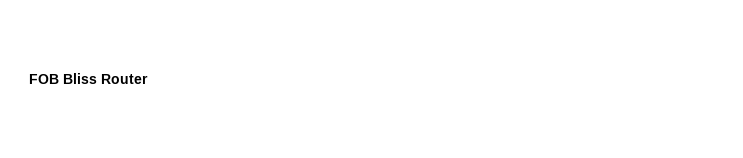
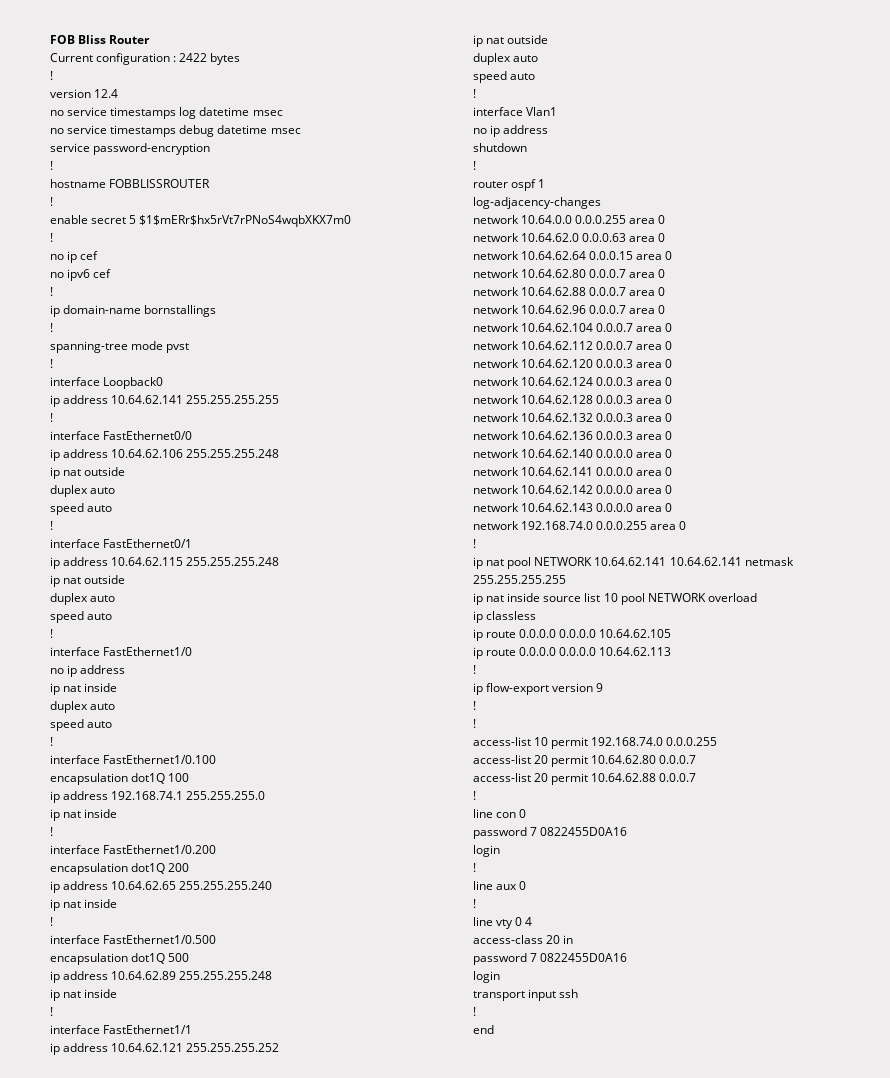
+ Current configuration : 2422 bytes
+ !
+ version 12.4
+ no service timestamps log datetime msec
+ no service timestamps debug datetime msec
+ service password-encryption
+ !
+ hostname FOBBLISSROUTER
+ !
+ enable secret 5 $1$mERr$hx5rVt7rPNoS4wqbXKX7m0
+ !
+ no ip cef
+ no ipv6 cef
+ !
+ ip domain-name bornstallings
+ !
+ spanning-tree mode pvst
+ !
+ interface Loopback0
+ ip address 10.64.62.141 255.255.255.255
+ !
+ interface FastEthernet0/0
+ ip address 10.64.62.106 255.255.255.248
+ ip nat outside
+ duplex auto
+ speed auto
+ !
+ interface FastEthernet0/1
+ ip address 10.64.62.115 255.255.255.248
+ ip nat outside
+ duplex auto
+ speed auto
+ !
+ interface FastEthernet1/0
+ no ip address
+ ip nat inside
+ duplex auto
+ speed auto
+ !
+ interface FastEthernet1/0.100
+ encapsulation dot1Q 100
+ ip address 192.168.74.1 255.255.255.0
+ ip nat inside
+ !
+ interface FastEthernet1/0.200
+ encapsulation dot1Q 200
+ ip address 10.64.62.65 255.255.255.240
+ ip nat inside
+ !
+ interface FastEthernet1/0.500
+ encapsulation dot1Q 500
+ ip address 10.64.62.89 255.255.255.248
+ ip nat inside
+ !
+ interface FastEthernet1/1
+ ip address 10.64.62.121 255.255.255.252
+ ip nat outside
+ duplex auto
+ speed auto
+ !
+ interface Vlan1
+ no ip address
+ shutdown
+ !
+ router ospf 1
+ log-adjacency-changes
+ network 10.64.0.0 0.0.0.255 area 0
+ network 10.64.62.0 0.0.0.63 area 0
+ network 10.64.62.64 0.0.0.15 area 0
+ network 10.64.62.80 0.0.0.7 area 0
+ network 10.64.62.88 0.0.0.7 area 0
+ network 10.64.62.96 0.0.0.7 area 0
+ network 10.64.62.104 0.0.0.7 area 0
+ network 10.64.62.112 0.0.0.7 area 0
+ network 10.64.62.120 0.0.0.3 area 0
+ network 10.64.62.124 0.0.0.3 area 0
+ network 10.64.62.128 0.0.0.3 area 0
+ network 10.64.62.132 0.0.0.3 area 0
+ network 10.64.62.136 0.0.0.3 area 0
+ network 10.64.62.140 0.0.0.0 area 0
+ network 10.64.62.141 0.0.0.0 area 0
+ network 10.64.62.142 0.0.0.0 area 0
+ network 10.64.62.143 0.0.0.0 area 0
+ network 192.168.74.0 0.0.0.255 area 0
+ !
+ ip nat pool NETWORK 10.64.62.141 10.64.62.141 netmask 255.255.255.255
+ ip nat inside source list 10 pool NETWORK overload
+ ip classless
+ ip route 0.0.0.0 0.0.0.0 10.64.62.105
+ ip route 0.0.0.0 0.0.0.0 10.64.62.113
+ !
+ ip flow-export version 9
+ !
+ !
+ access-list 10 permit 192.168.74.0 0.0.0.255
+ access-list 20 permit 10.64.62.80 0.0.0.7
+ access-list 20 permit 10.64.62.88 0.0.0.7
+ !
+ line con 0
+ password 7 0822455D0A16
+ login
+ !
+ line aux 0
+ !
+ line vty 0 4
+ access-class 20 in
+ password 7 0822455D0A16
+ login
+ transport input ssh
+ !
+ end

